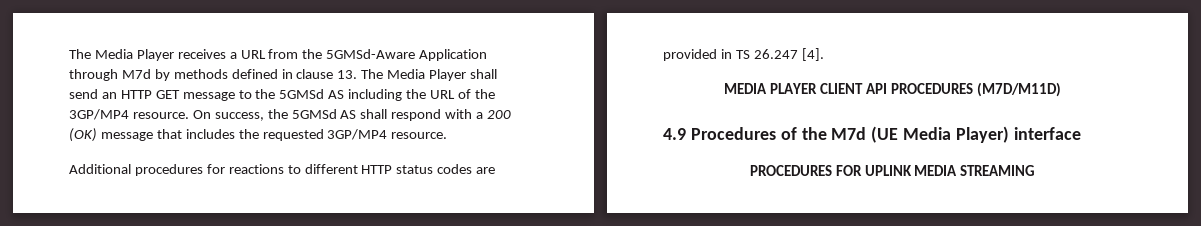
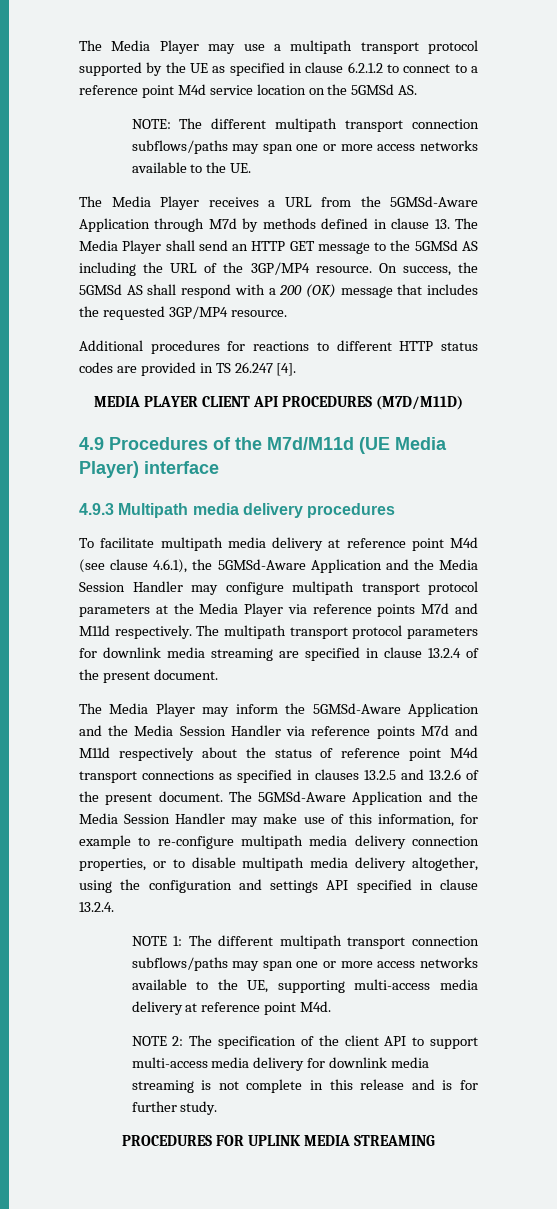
+ The Media Player may use a multipath transport protocol supported by the UE as specified in clause 6.2.1.2 to connect to a reference point M4d service location on the 5GMSd AS.
+ NOTE: The different multipath transport connection subflows/paths may span one or more access networks available to the UE.
- 4.9 Procedures of the M7d (UE Media Player) interface
+ 4.9 Procedures of the M7d/M11d (UE Media Player) interface
+ 4.9.3 Multipath media delivery procedures
+ To facilitate multipath media delivery at reference point M4d (see clause 4.6.1), the 5GMSd-Aware Application and the Media Session Handler may configure multipath transport protocol parameters at the Media Player via reference points M7d and M11d respectively. The multipath transport protocol parameters for downlink media streaming are specified in clause 13.2.4 of the present document.
+ The Media Player may inform the 5GMSd-Aware Application and the Media Session Handler via reference points M7d and M11d respectively about the status of reference point M4d transport connections as specified in clauses 13.2.5 and 13.2.6 of the present document. The 5GMSd-Aware Application and the Media Session Handler may make use of this information, for example to re-configure multipath media delivery connection properties, or to disable multipath media delivery altogether, using the configuration and settings API specified in clause 13.2.4.
+ NOTE 1: The different multipath transport connection subflows/paths may span one or more access networks available to the UE, supporting multi-access media delivery at reference point M4d.
+ NOTE 2: The specification of the client API to support multi-access media delivery for downlink media streaming is not complete in this release and is for further study.

